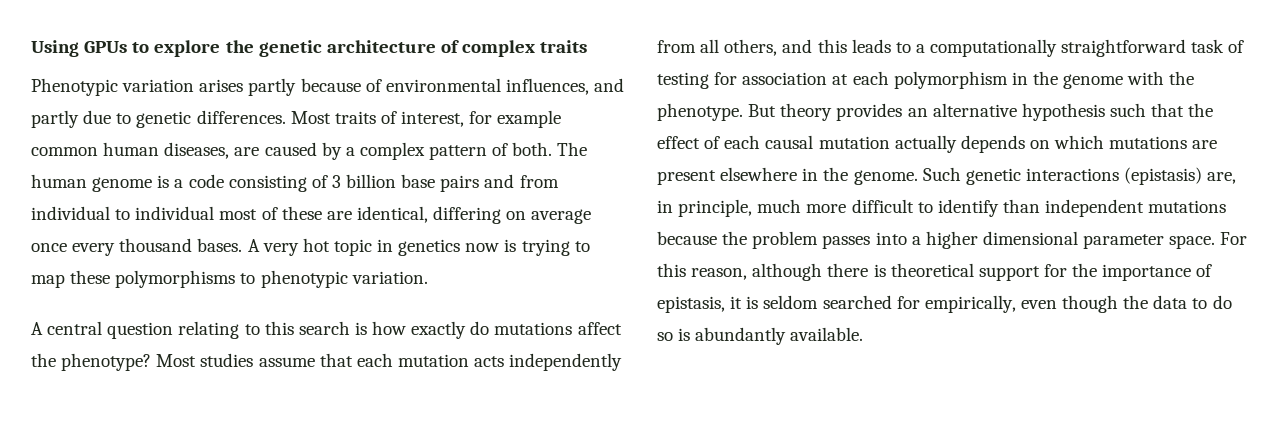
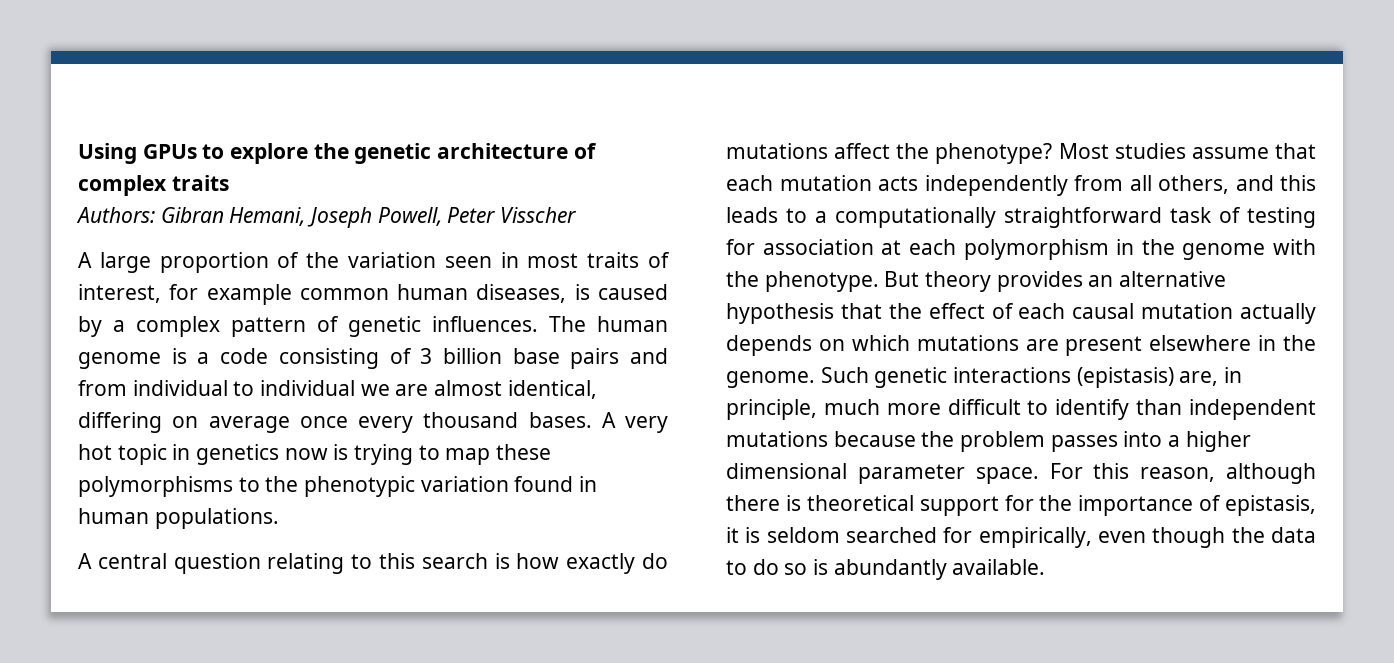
- Phenotypic variation arises partly because of environmental influences, and partly due to genetic differences. Most traits of interest, for example common human diseases, are caused by a complex pattern of both.
+ Authors: Gibran Hemani, Joseph Powell, Peter Visscher
+ A large proportion of the variation seen in most traits of interest, for example common human diseases, is caused by a complex pattern of genetic influences.
- The human genome is a code consisting of 3 billion base pairs and from individual to individual most of these are identical, differing on average once every thousand bases.
+ The human genome is a code consisting of 3 billion base pairs and from individual to individual we are almost identical, differing on average once every thousand bases.
- A very hot topic in genetics now is trying to map these polymorphisms to phenotypic variation.
+ A very hot topic in genetics now is trying to map these polymorphisms to the phenotypic variation found in human populations.
- But theory provides an alternative hypothesis such that the effect of each causal mutation actually depends on which mutations are present elsewhere in the genome.
+ But theory provides an alternative hypothesis that the effect of each causal mutation actually depends on which mutations are present elsewhere in the genome.

